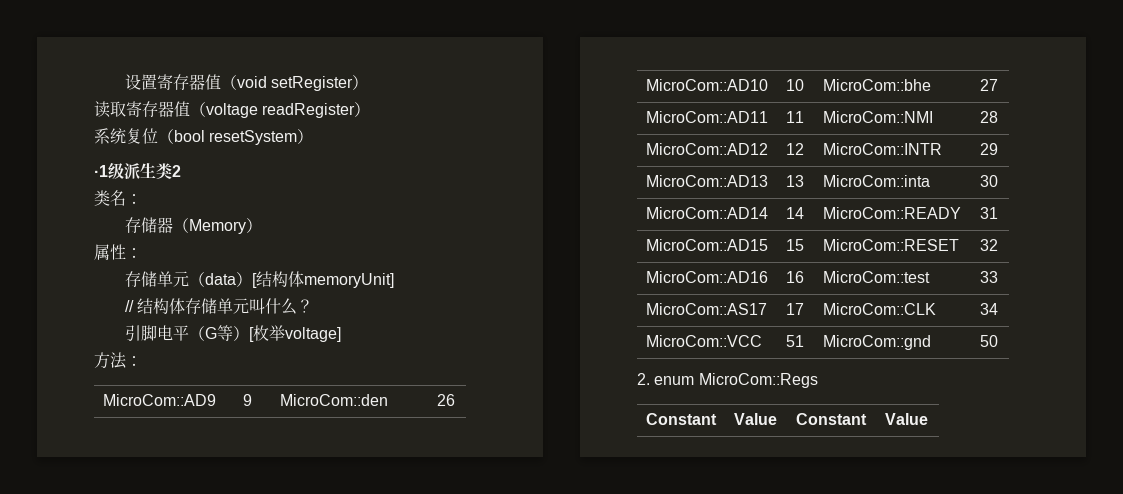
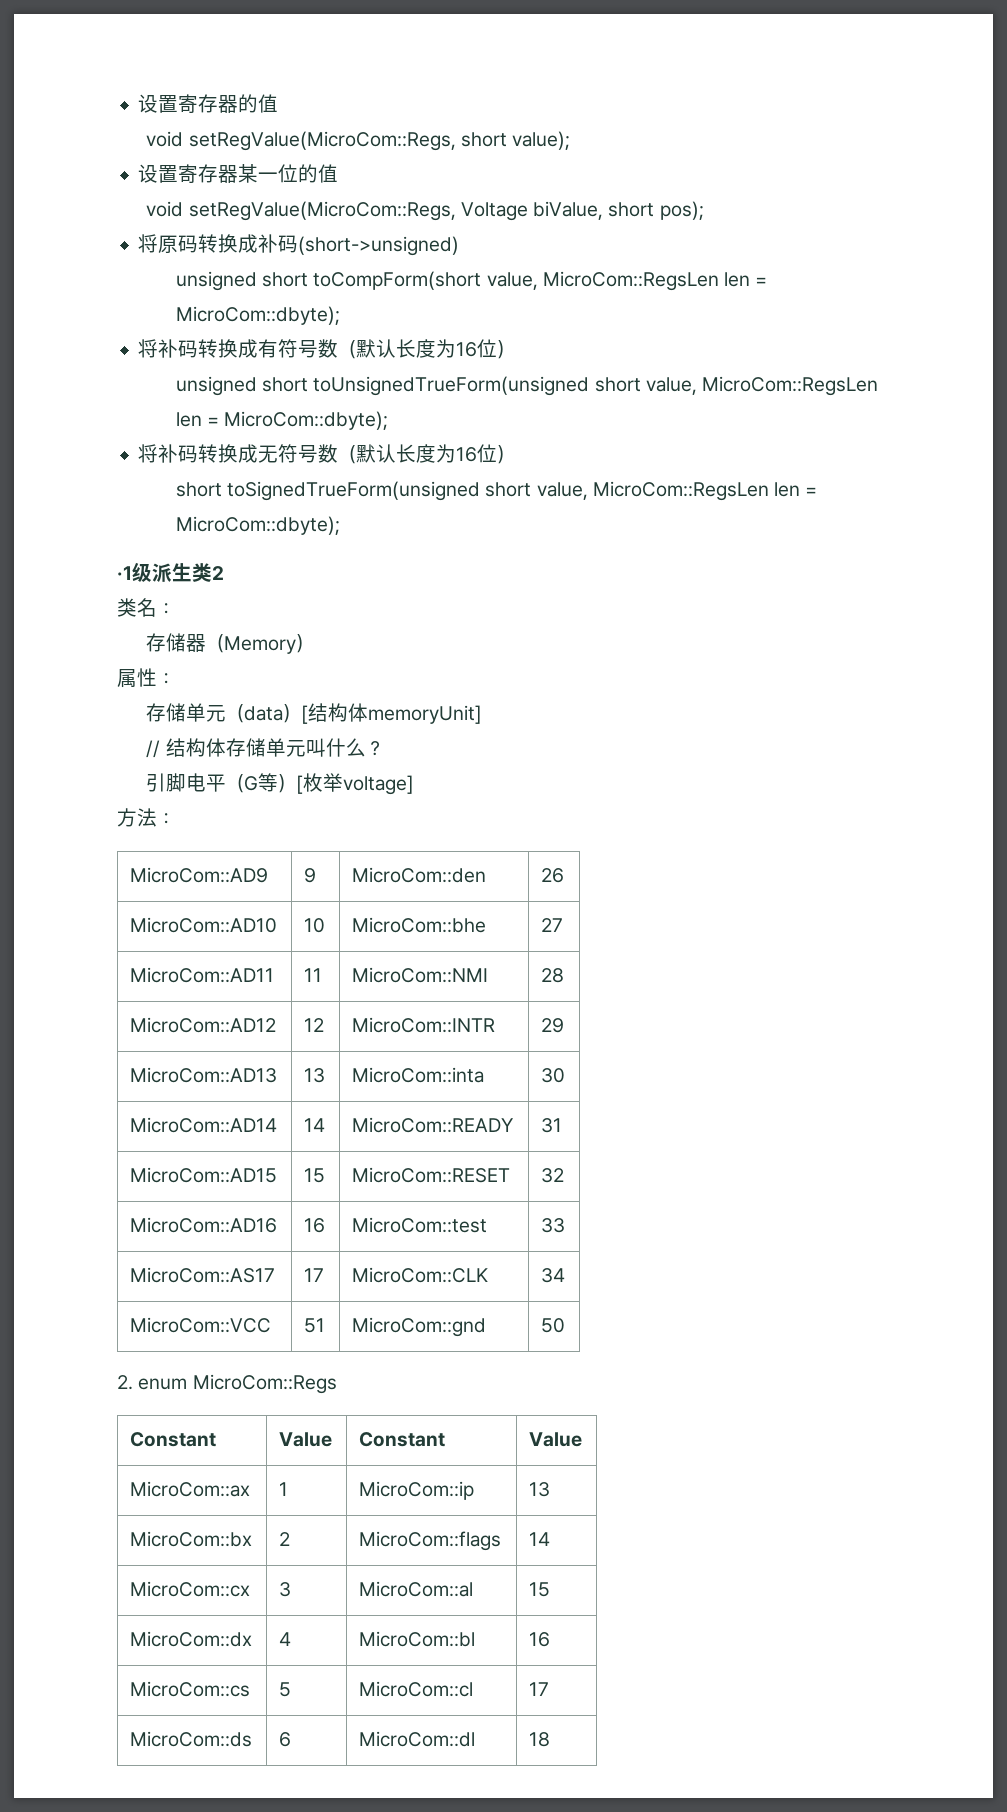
- 设置寄存器值（void setRegister）
- 读取寄存器值（voltage readRegister）
- 系统复位（bool resetSystem）
+ 设置寄存器的值
+ void setRegValue(MicroCom::Regs, short value);
+ 设置寄存器某一位的值
+ void setRegValue(MicroCom::Regs, Voltage biValue, short pos);
+ 将原码转换成补码(short->unsigned)
+ unsigned short toCompForm(short value, MicroCom::RegsLen len = MicroCom::dbyte);
+ 将补码转换成有符号数（默认长度为16位）
+ unsigned short toUnsignedTrueForm(unsigned short value, MicroCom::RegsLen len = MicroCom::dbyte);
+ 将补码转换成无符号数（默认长度为16位）
+ short toSignedTrueForm(unsigned short value, MicroCom::RegsLen len = MicroCom::dbyte);
+ MicroCom::ax | 1 | MicroCom::ip | 13
+ MicroCom::bx | 2 | MicroCom::flags | 14
+ MicroCom::cx | 3 | MicroCom::al | 15
+ MicroCom::dx | 4 | MicroCom::bl | 16
+ MicroCom::cs | 5 | MicroCom::cl | 17
+ MicroCom::ds | 6 | MicroCom::dl | 18

